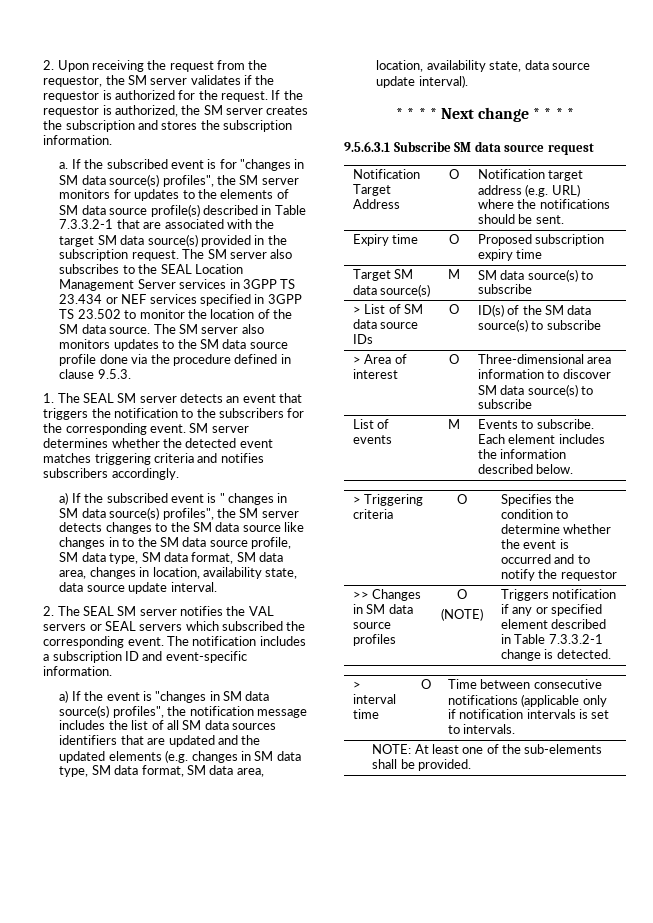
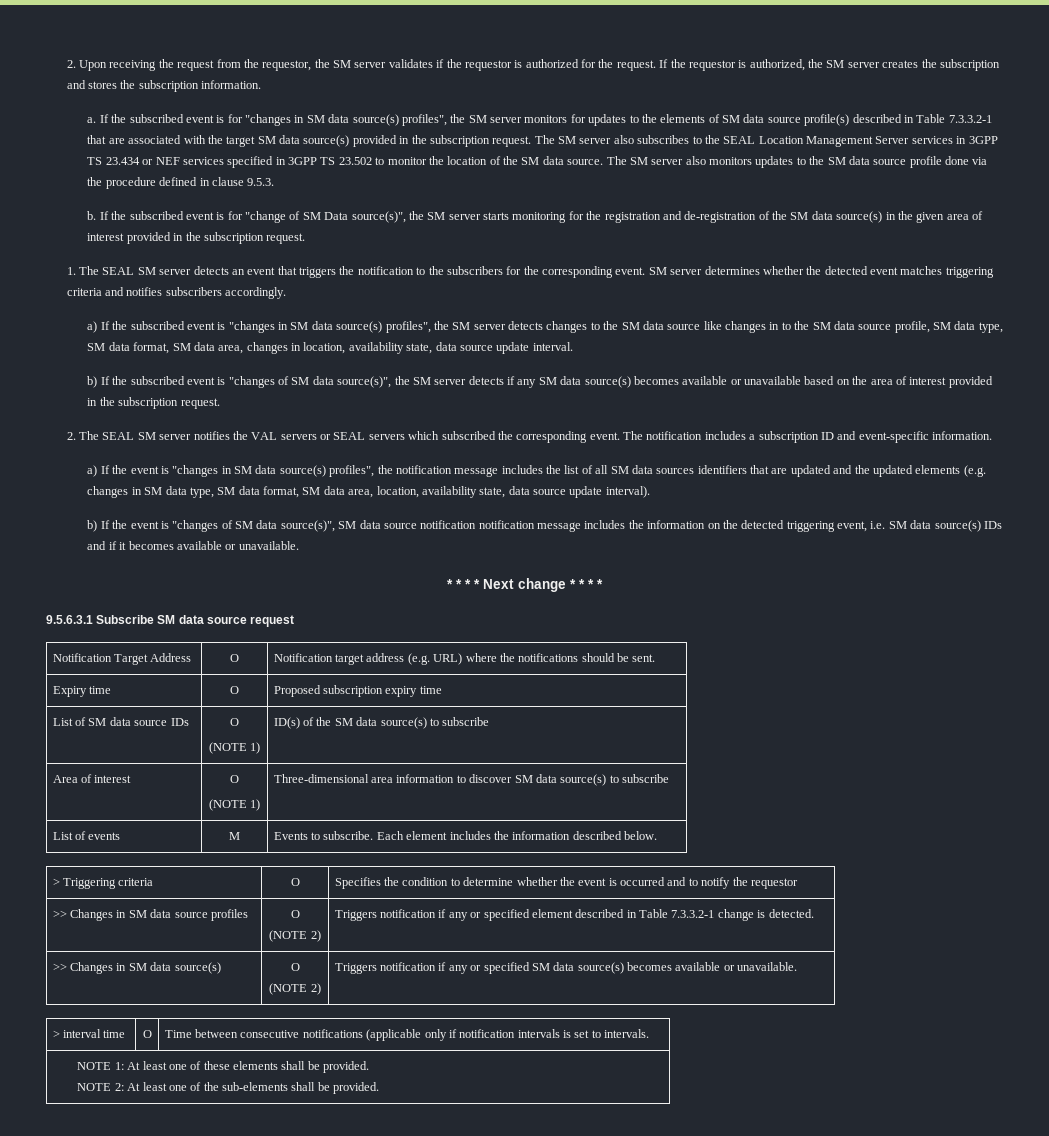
+ b. If the subscribed event is for "change of SM Data source(s)", the SM server starts monitoring for the registration and de-registration of the SM data source(s) in the given area of interest provided in the subscription request.
- a) If the subscribed event is " changes in SM data source(s) profiles", the SM server detects changes to the SM data source like changes in to the SM data source profile, SM data type, SM data format, SM data area, changes in location, availability state, data source update interval.
+ a) If the subscribed event is "changes in SM data source(s) profiles", the SM server detects changes to the SM data source like changes in to the SM data source profile, SM data type, SM data format, SM data area, changes in location, availability state, data source update interval.
+ b) If the subscribed event is "changes of SM data source(s)", the SM server detects if any SM data source(s) becomes available or unavailable based on the area of interest provided in the subscription request.
+ b) If the event is "changes of SM data source(s)", SM data source notification notification message includes the information on the detected triggering event, i.e. SM data source(s) IDs and if it becomes available or unavailable.
- Target SM data source(s) | M | SM data source(s) to subscribe
- > List of SM data source IDs | O | ID(s) of the SM data source(s) to subscribe
+ List of SM data source IDs | O
+ (NOTE 1) | ID(s) of the SM data source(s) to subscribe
- > Area of interest | O | Three-dimensional area information to discover SM data source(s) to subscribe
+ Area of interest | O
+ (NOTE 1) | Three-dimensional area information to discover SM data source(s) to subscribe
  >> Changes in SM data source profiles | O
- (NOTE) | Triggers notification if any or specified element described in Table 7.3.3.2-1 change is detected.
+ (NOTE 2) | Triggers notification if any or specified element described in Table 7.3.3.2-1 change is detected.
+ >> Changes in SM data source(s) | O
+ (NOTE 2) | Triggers notification if any or specified SM data source(s) becomes available or unavailable.
- NOTE: At least one of the sub-elements shall be provided.
+ NOTE 1: At least one of these elements shall be provided.
+ NOTE 2: At least one of the sub-elements shall be provided.

